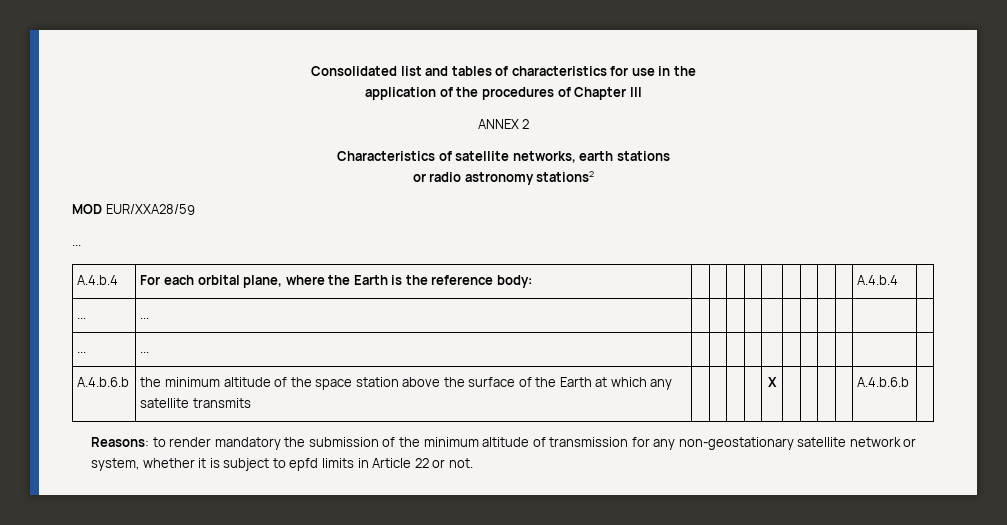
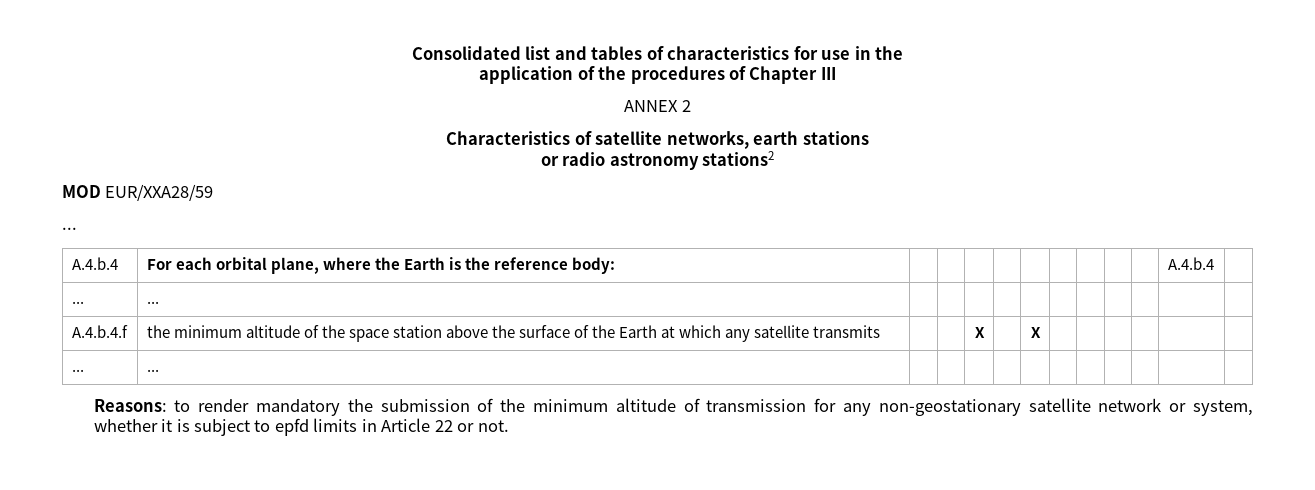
  A.4.b.4 | For each orbital plane, where the Earth is the reference body: | | | | | | | | | | A.4.b.4 |
  ... | ... | | | | | | | | | | |
+ A.4.b.4.f | the minimum altitude of the space station above the surface of the Earth at which any satellite transmits | | | X | | X | | | | | |
  ... | ... | | | | | | | | | | |
- A.4.b.6.b | the minimum altitude of the space station above the surface of the Earth at which any satellite transmits | | | | | X | | | | | A.4.b.6.b |

